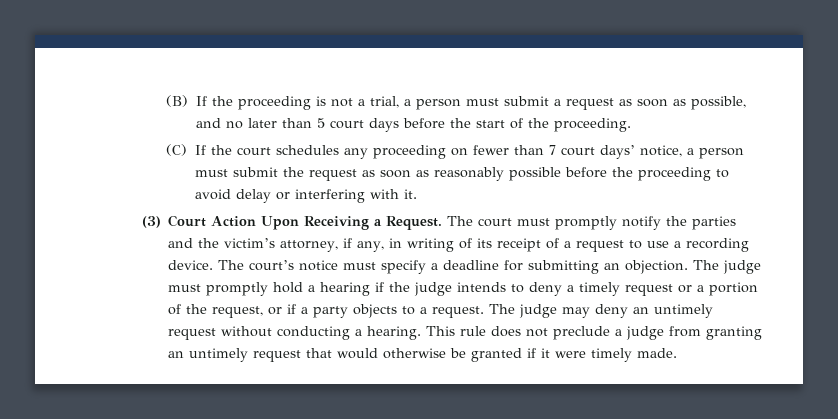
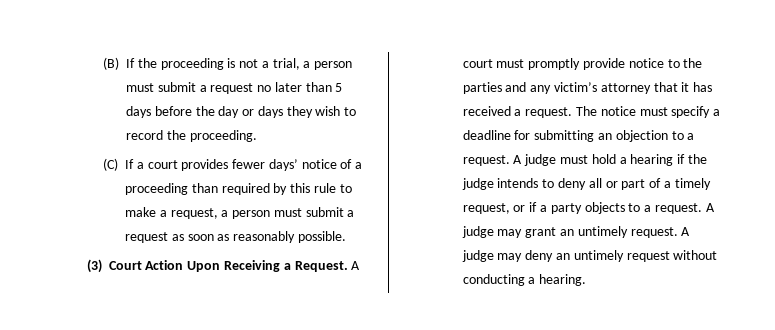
- (B) If the proceeding is not a trial, a person must submit a request as soon as possible, and no later than 5 court days before the start of the proceeding.
- (C) If the court schedules any proceeding on fewer than 7 court days’ notice, a person must submit the request as soon as reasonably possible before the proceeding to avoid delay or interfering with it.
+ (B) If the proceeding is not a trial, a person must submit a request no later than 5 days before the day or days they wish to record the proceeding.
+ (C) If a court provides fewer days’ notice of a proceeding than required by this rule to make a request, a person must submit a request as soon as reasonably possible.
- The court must promptly notify the parties and the victim’s attorney, if any, in writing of its receipt of a request to use a recording device. The court’s notice must specify a deadline for submitting an objection. The judge must promptly hold a hearing if the judge intends to deny a timely request or a portion of the request, or if a party objects to a request.
+ A court must promptly provide notice to the parties and any victim’s attorney that it has received a request. The notice must specify a deadline for submitting an objection to a request. A judge must hold a hearing if the judge intends to deny all or part of a timely request, or if a party objects to a request.
- The judge may deny an untimely request without conducting a hearing. This rule does not preclude a judge from granting an untimely request that would otherwise be granted if it were timely made.
+ A judge may grant an untimely request. A judge may deny an untimely request without conducting a hearing.

